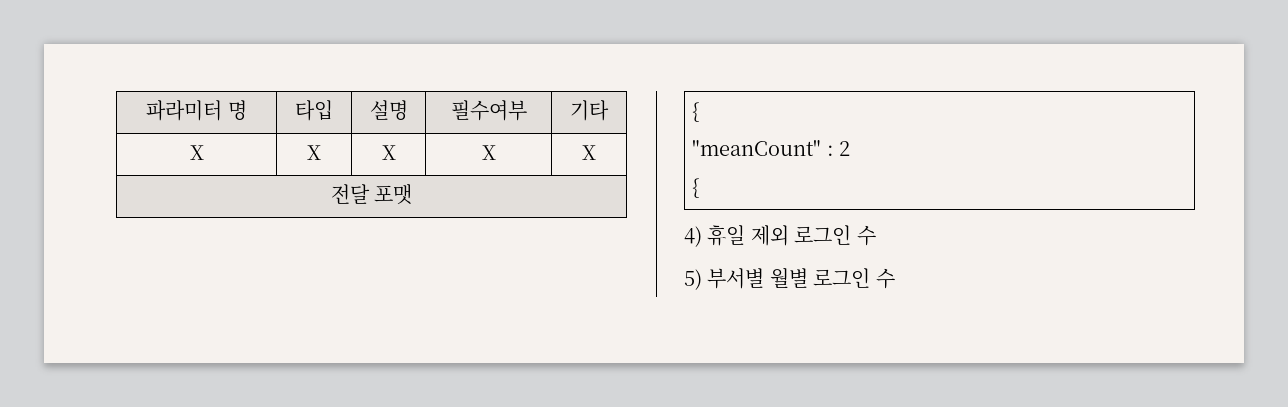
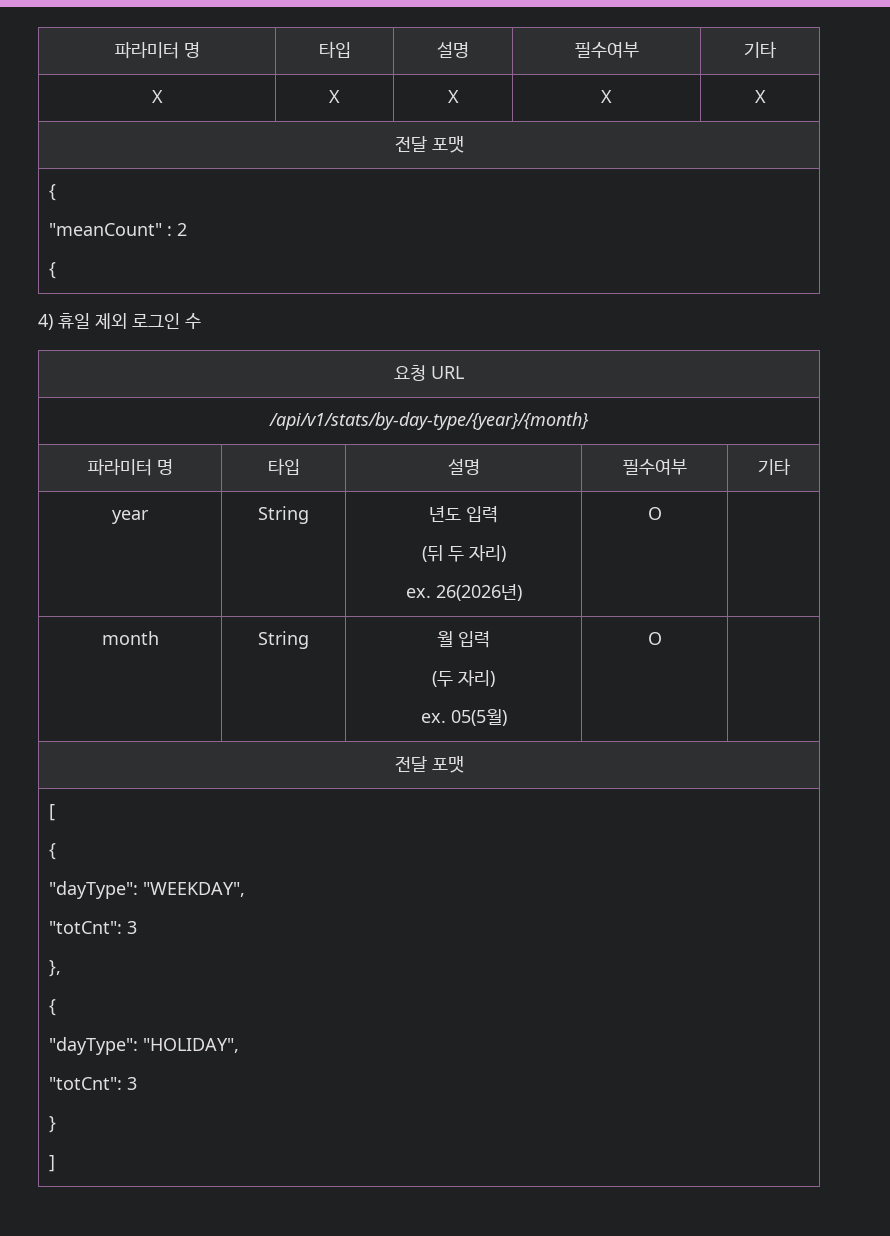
- 5) 부서별 월별 로그인 수
+ 요청 URL
+ /api/v1/stats/by-day-type/{year}/{month}
+ 파라미터 명 | 타입 | 설명 | 필수여부 | 기타
+ year | String | 년도 입력
+ (뒤 두 자리)
+ ex. 26(2026년) | O |
+ month | String | 월 입력
+ (두 자리)
+ ex. 05(5월) | O |
+ 전달 포맷
+ [
+ {
+ "dayType": "WEEKDAY",
+ "totCnt": 3
+ },
+ {
+ "dayType": "HOLIDAY",
+ "totCnt": 3
+ }
+ ]

